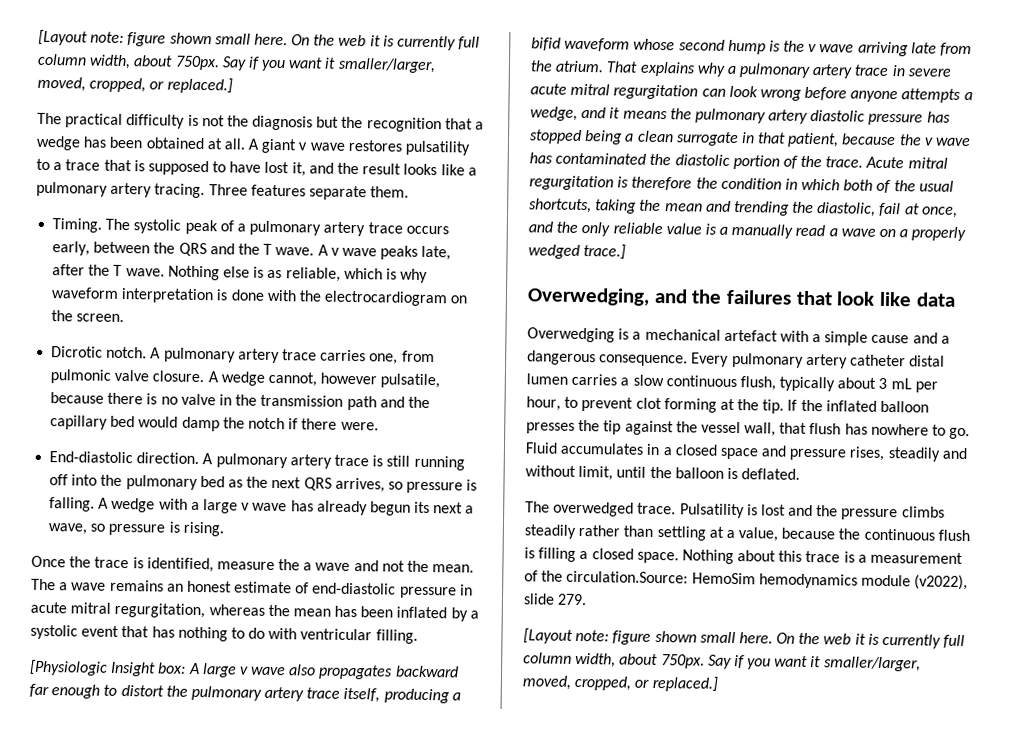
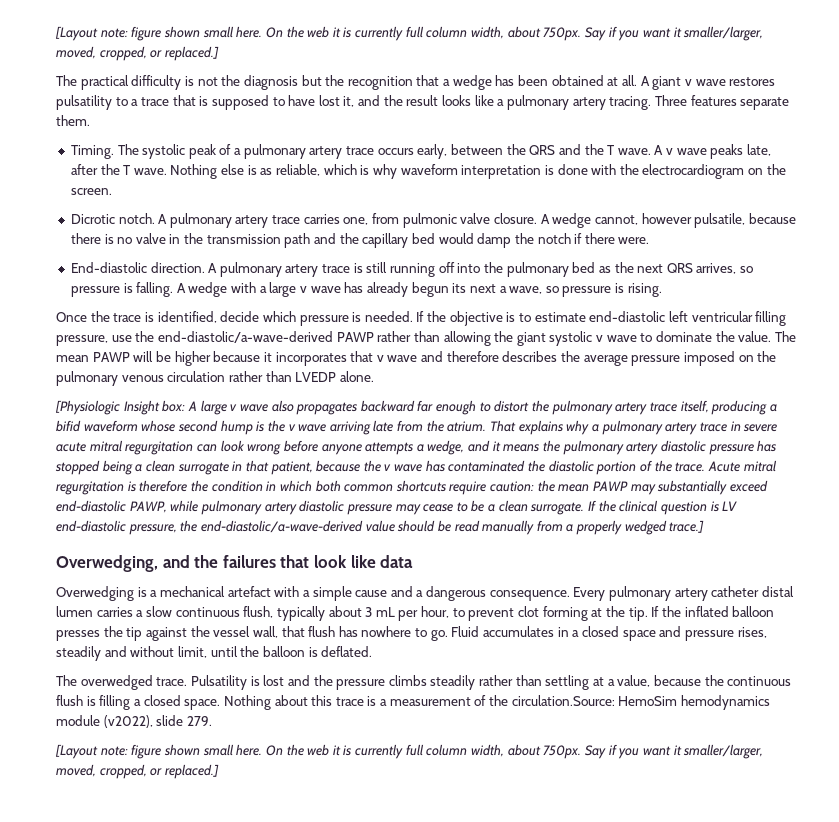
- Once the trace is identified, measure the a wave and not the mean. The a wave remains an honest estimate of end-diastolic pressure in acute mitral regurgitation, whereas the mean has been inflated by a systolic event that has nothing to do with ventricular filling.
+ Once the trace is identified, decide which pressure is needed. If the objective is to estimate end-diastolic left ventricular filling pressure, use the end-diastolic/a-wave-derived PAWP rather than allowing the giant systolic v wave to dominate the value. The mean PAWP will be higher because it incorporates that v wave and therefore describes the average pressure imposed on the pulmonary venous circulation rather than LVEDP alone.
- Acute mitral regurgitation is therefore the condition in which both of the usual shortcuts, taking the mean and trending the diastolic, fail at once, and the only reliable value is a manually read a wave on a properly wedged trace.]
+ Acute mitral regurgitation is therefore the condition in which both common shortcuts require caution: the mean PAWP may substantially exceed end-diastolic PAWP, while pulmonary artery diastolic pressure may cease to be a clean surrogate. If the clinical question is LV end-diastolic pressure, the end-diastolic/a-wave-derived value should be read manually from a properly wedged trace.]

